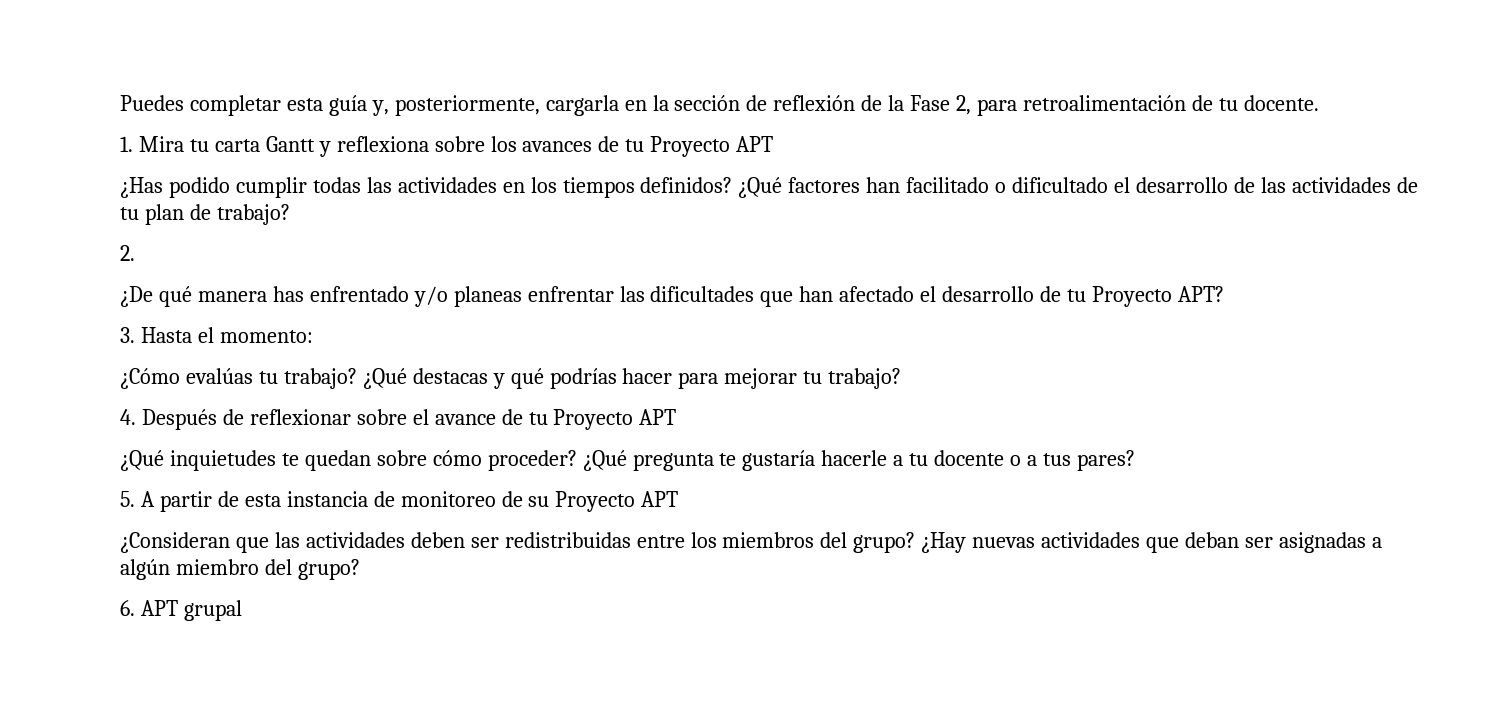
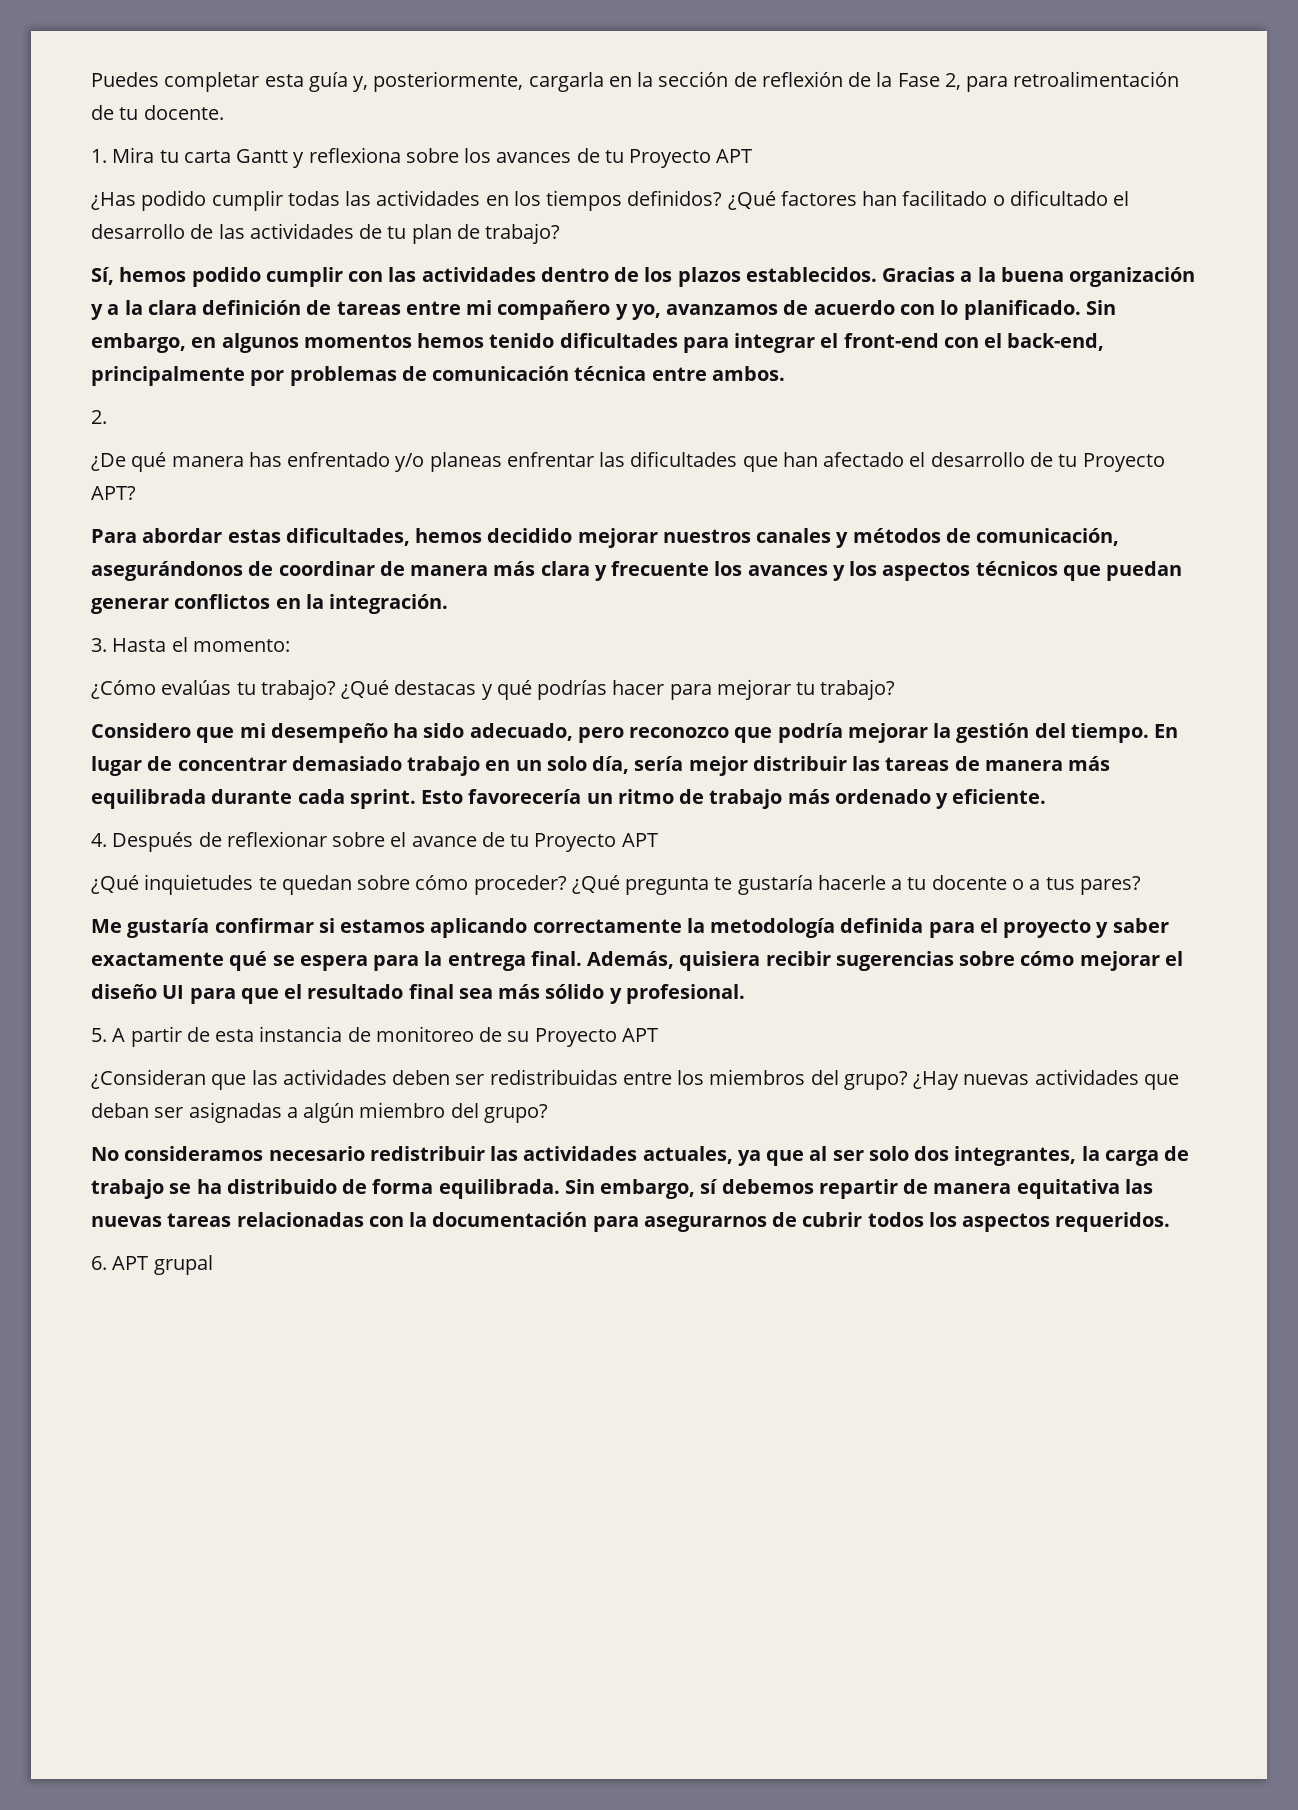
+ Sí, hemos podido cumplir con las actividades dentro de los plazos establecidos. Gracias a la buena organización y a la clara definición de tareas entre mi compañero y yo, avanzamos de acuerdo con lo planificado. Sin embargo, en algunos momentos hemos tenido dificultades para integrar el front-end con el back-end, principalmente por problemas de comunicación técnica entre ambos.
+ Para abordar estas dificultades, hemos decidido mejorar nuestros canales y métodos de comunicación, asegurándonos de coordinar de manera más clara y frecuente los avances y los aspectos técnicos que puedan generar conflictos en la integración.
+ Considero que mi desempeño ha sido adecuado, pero reconozco que podría mejorar la gestión del tiempo. En lugar de concentrar demasiado trabajo en un solo día, sería mejor distribuir las tareas de manera más equilibrada durante cada sprint. Esto favorecería un ritmo de trabajo más ordenado y eficiente.
+ Me gustaría confirmar si estamos aplicando correctamente la metodología definida para el proyecto y saber exactamente qué se espera para la entrega final. Además, quisiera recibir sugerencias sobre cómo mejorar el diseño UI para que el resultado final sea más sólido y profesional.
+ No consideramos necesario redistribuir las actividades actuales, ya que al ser solo dos integrantes, la carga de trabajo se ha distribuido de forma equilibrada. Sin embargo, sí debemos repartir de manera equitativa las nuevas tareas relacionadas con la documentación para asegurarnos de cubrir todos los aspectos requeridos.

